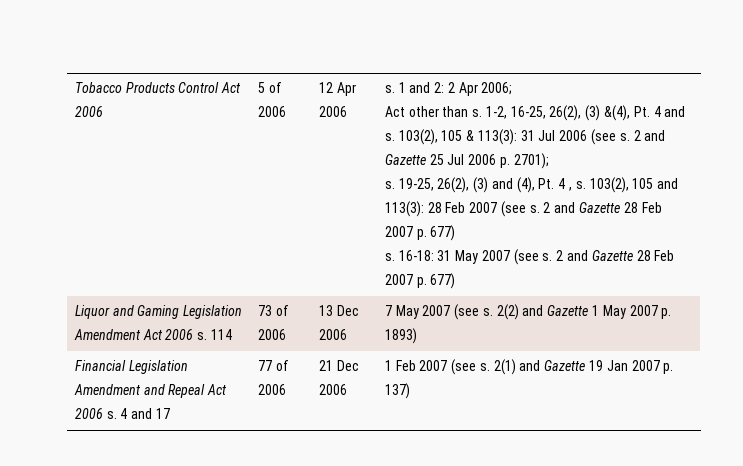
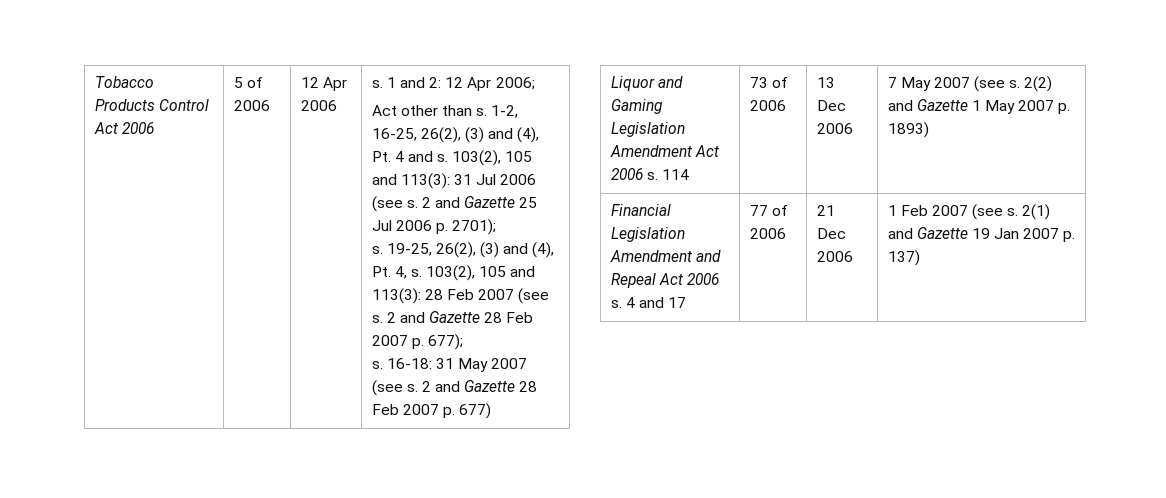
- 1 and 2: 2 Apr 2006;
+ 1 and 2: 12 Apr 2006;
- 1-2, 16-25, 26(2), (3) &(4), Pt. 4 and s.
+ 1-2, 16-25, 26(2), (3) and (4), Pt. 4 and s.
- 103(2), 105 & 113(3): 31 Jul 2006 (see s.
+ 103(2), 105 and 113(3): 31 Jul 2006 (see s.
- 19-25, 26(2), (3) and (4), Pt. 4 , s.
+ 19-25, 26(2), (3) and (4), Pt. 4, s.
- 103(2), 105 and 113(3): 28 Feb 2007 (see s. 2 and Gazette 28 Feb 2007 p. 677)
+ 103(2), 105 and 113(3): 28 Feb 2007 (see s. 2 and Gazette 28 Feb 2007 p. 677);

